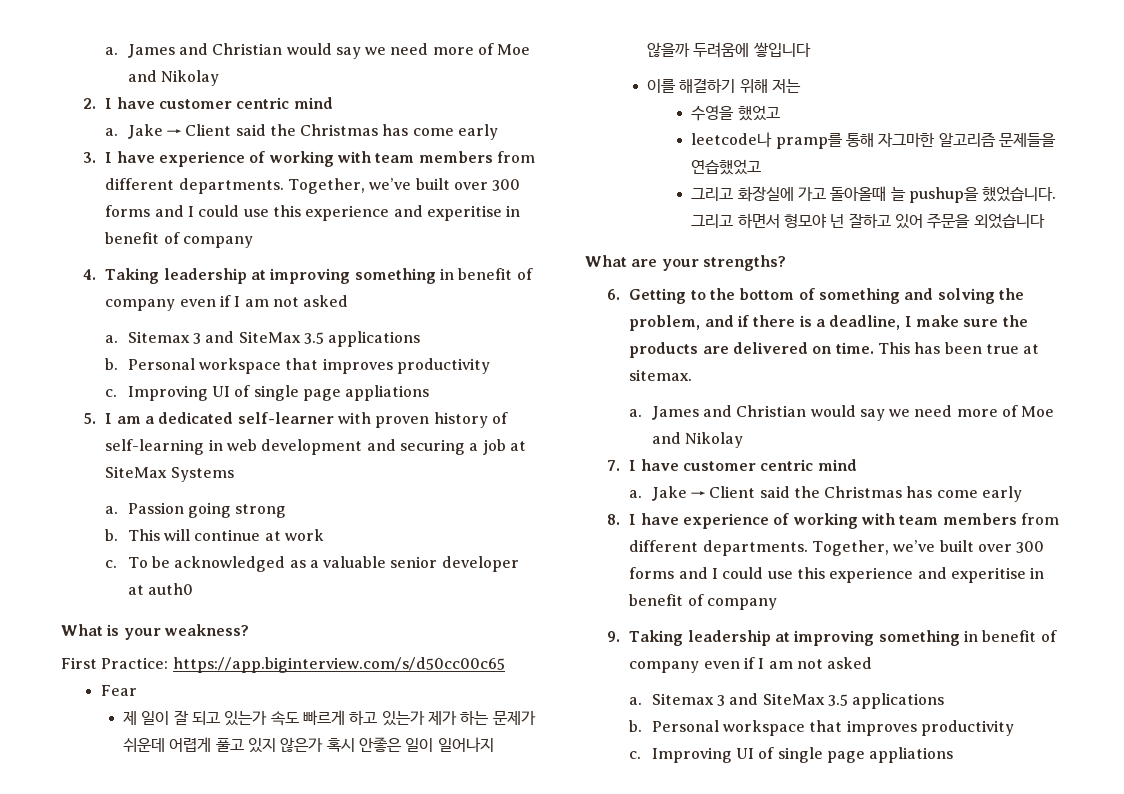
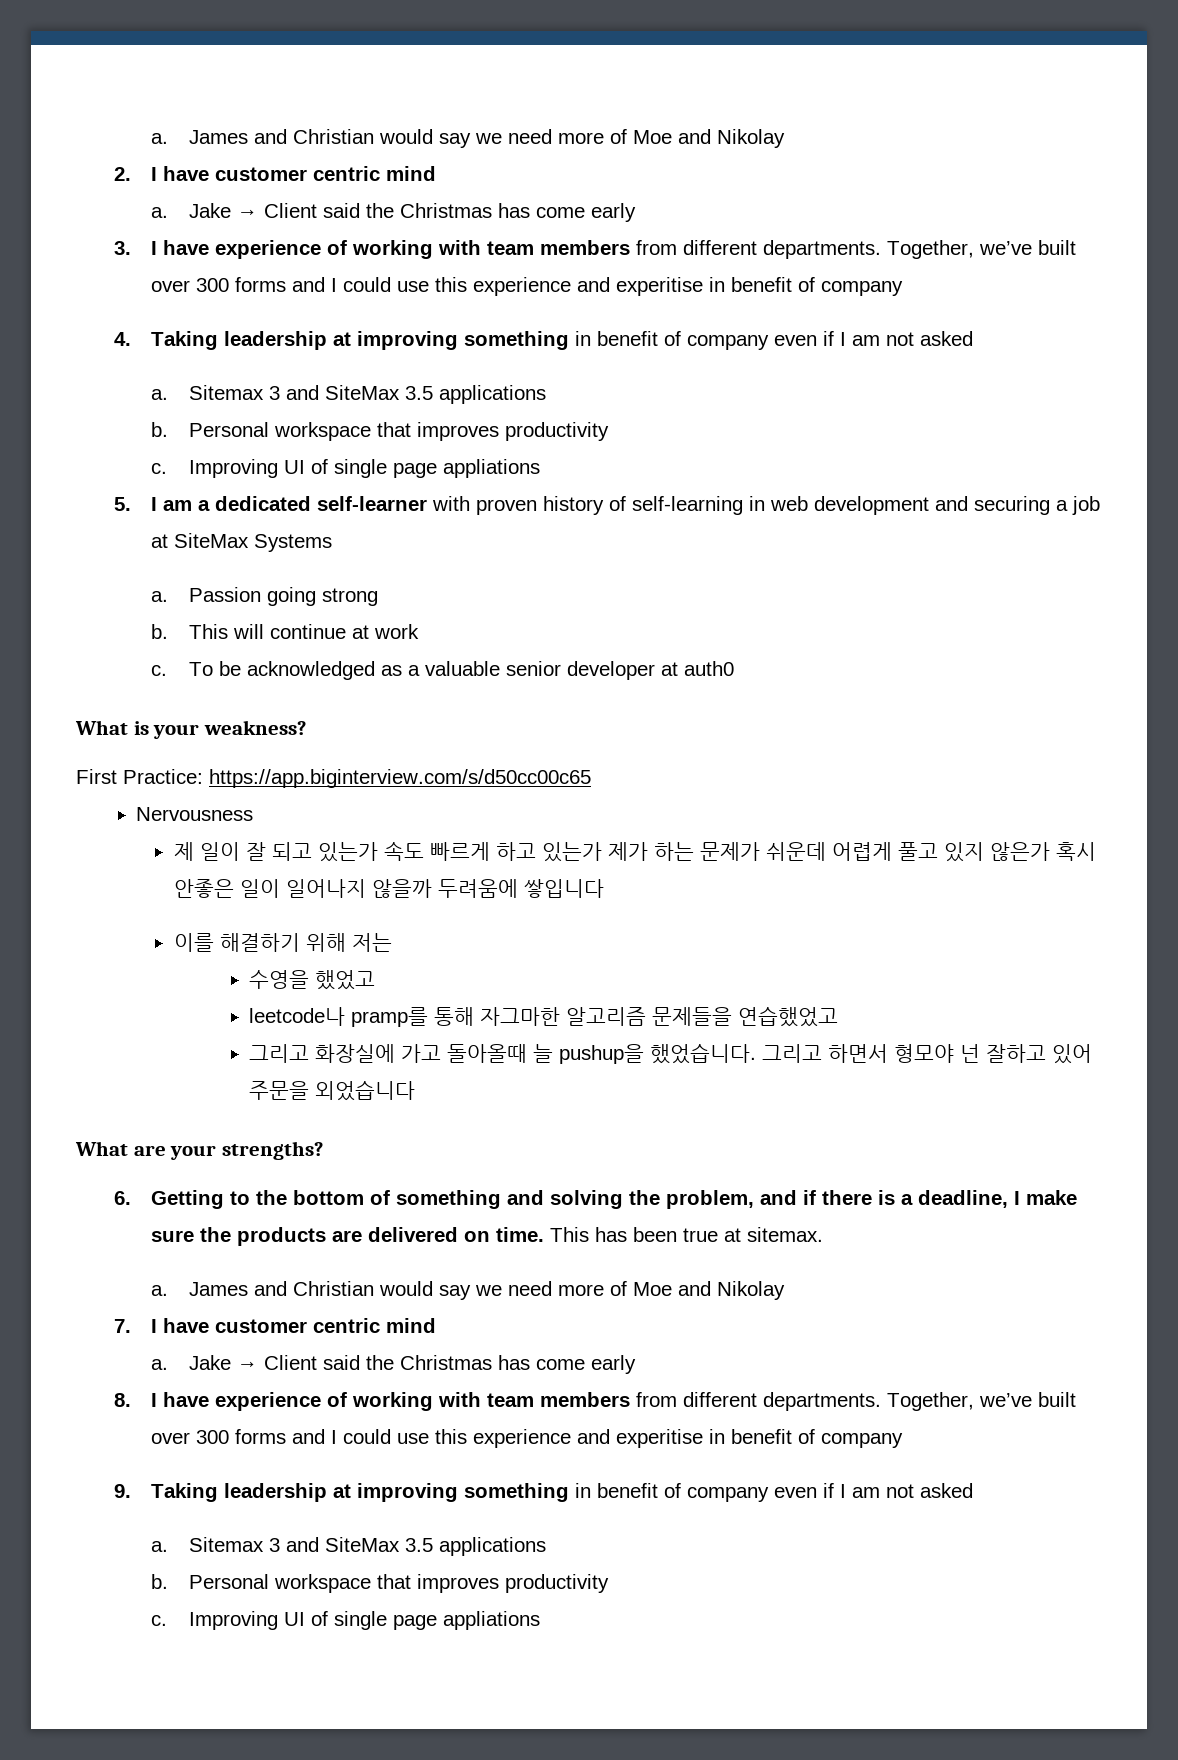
- Fear
+ Nervousness

